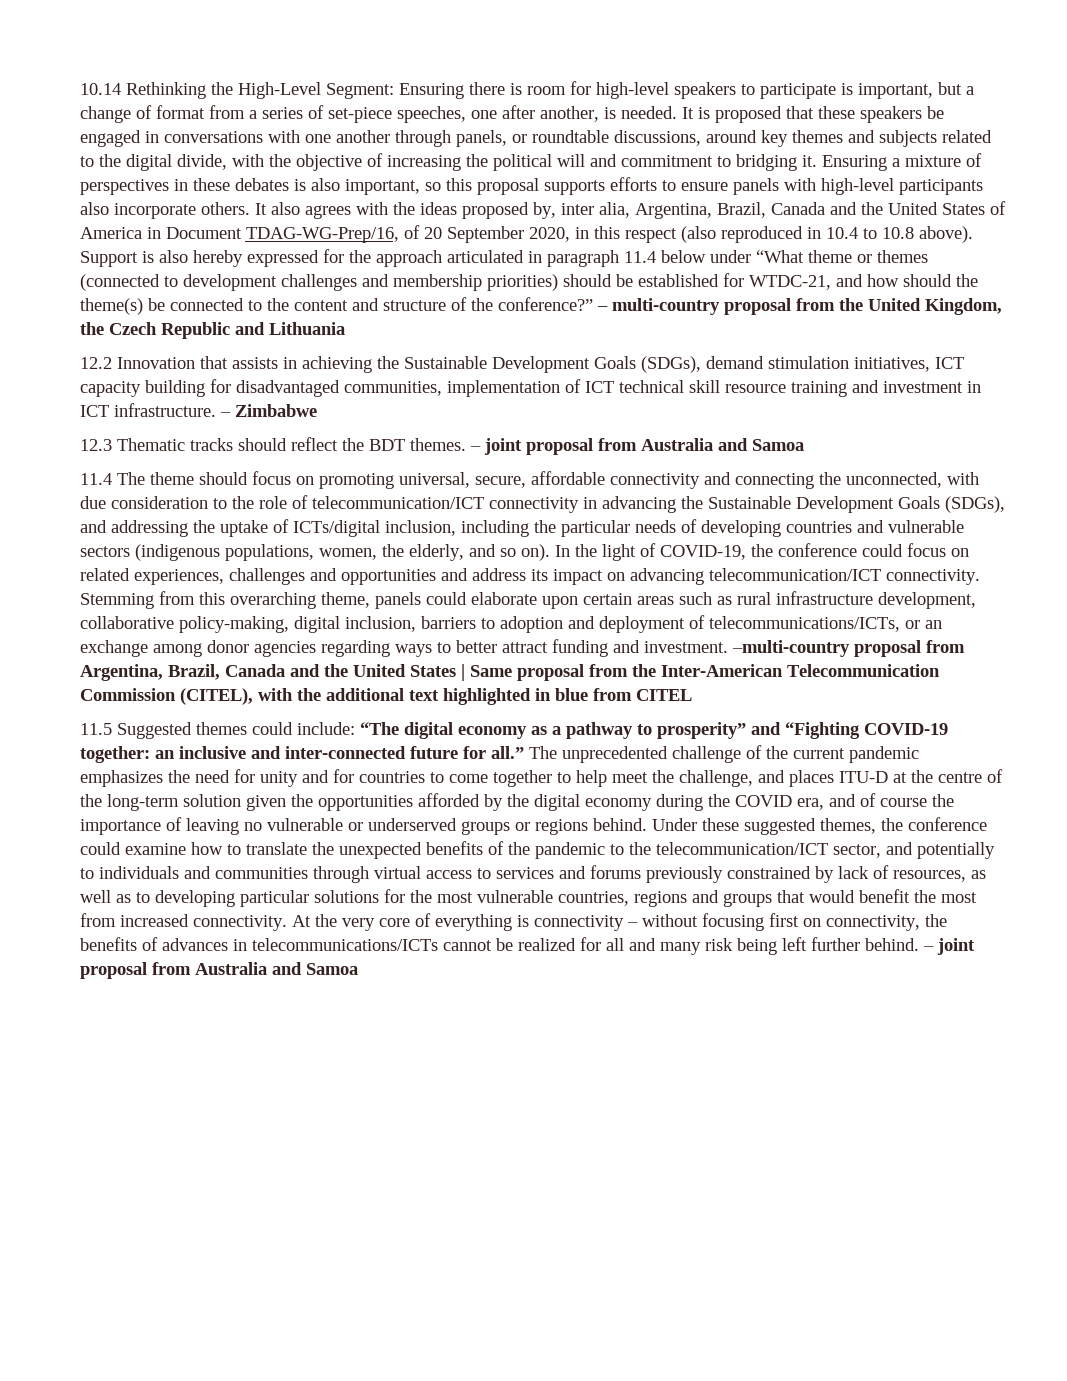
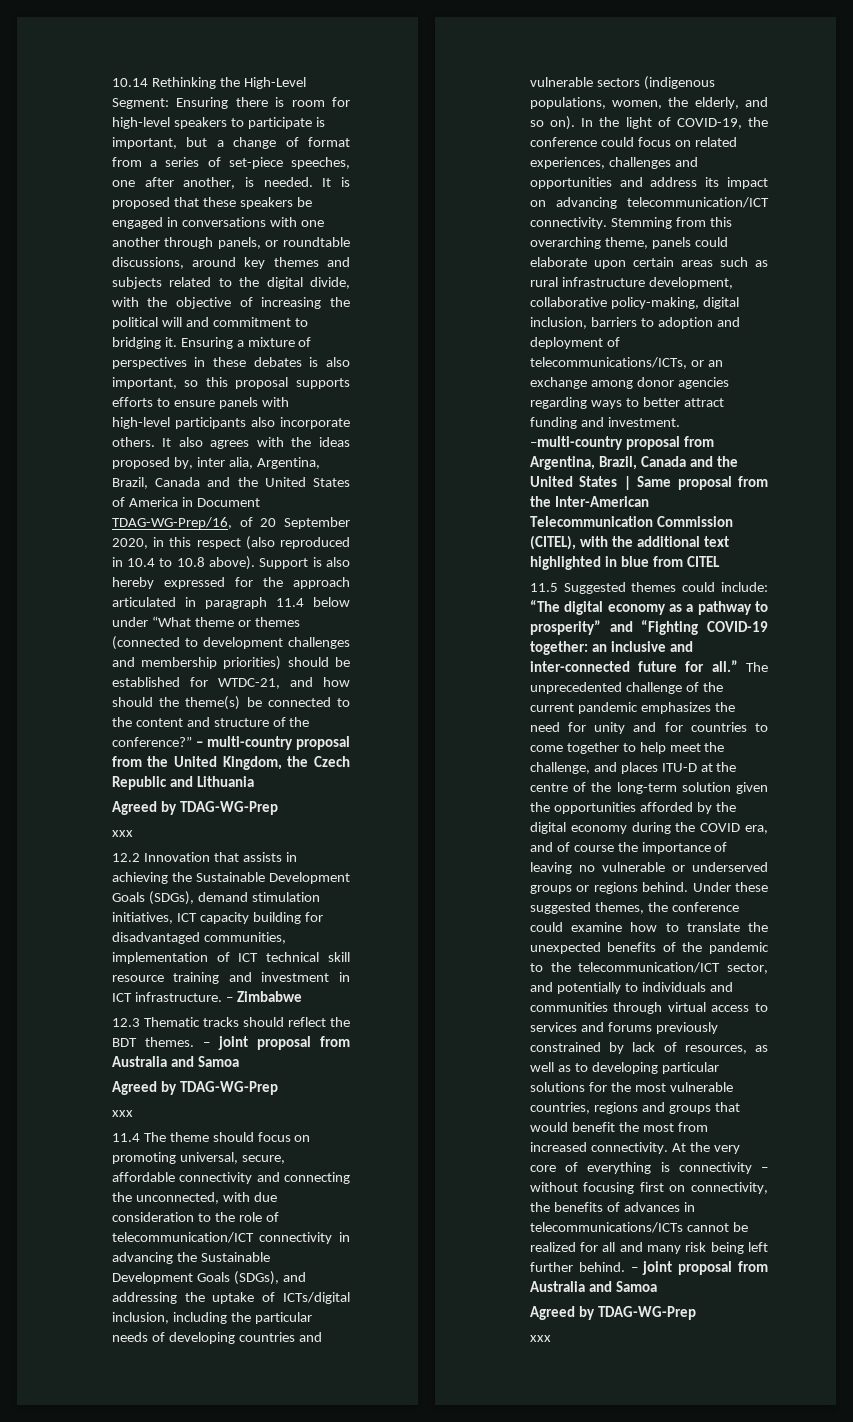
  – multi-country proposal from the United Kingdom, the Czech Republic and Lithuania
+ Agreed by TDAG-WG-Prep
+ xxx
  12.3 Thematic tracks should reflect the BDT themes. – joint proposal from Australia and Samoa
+ Agreed by TDAG-WG-Prep
+ xxx
  At the very core of everything is connectivity – without focusing first on connectivity, the benefits of advances in telecommunications/ICTs cannot be realized for all and many risk being left further behind. – joint proposal from Australia and Samoa
+ Agreed by TDAG-WG-Prep
+ xxx

